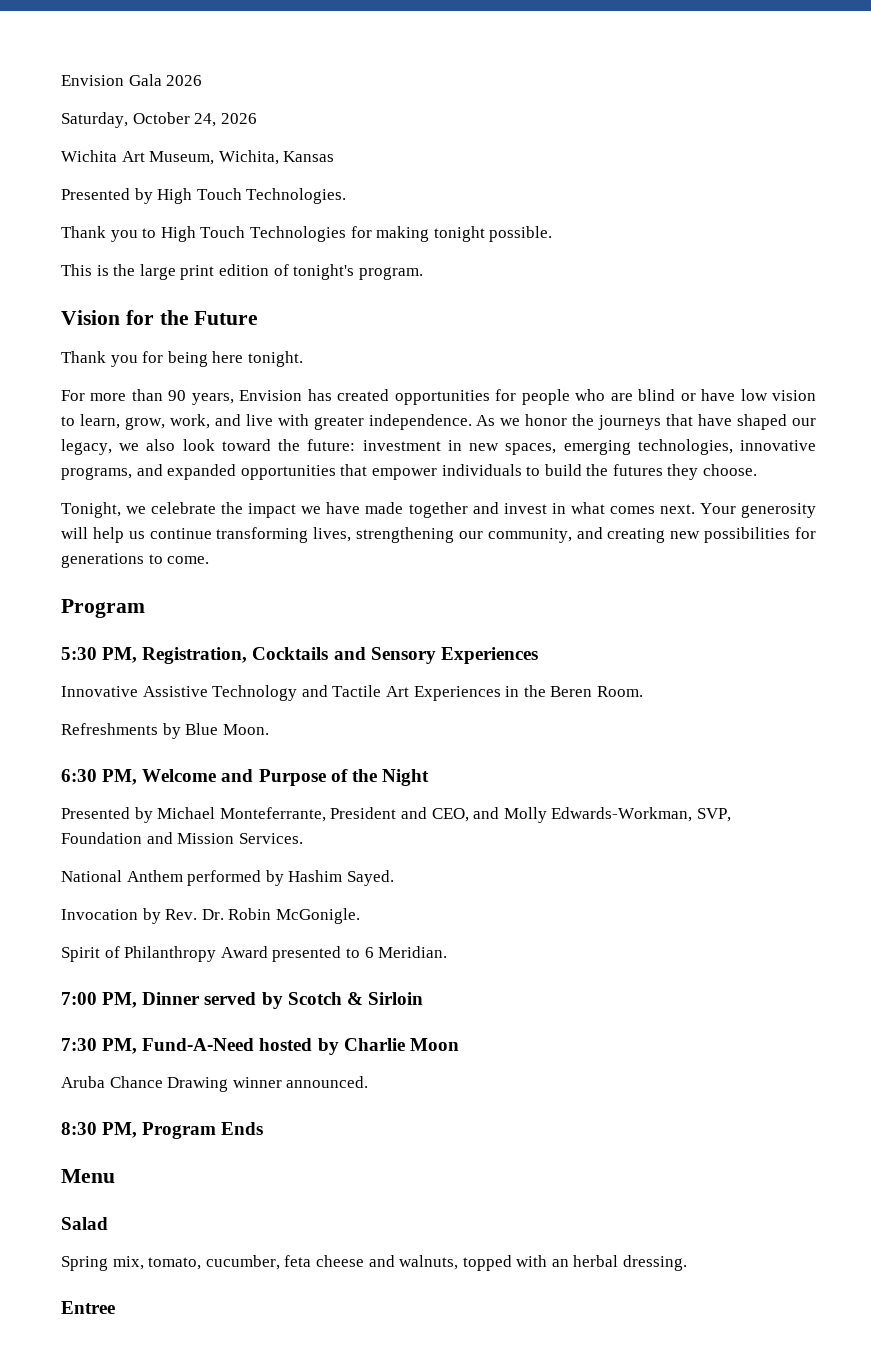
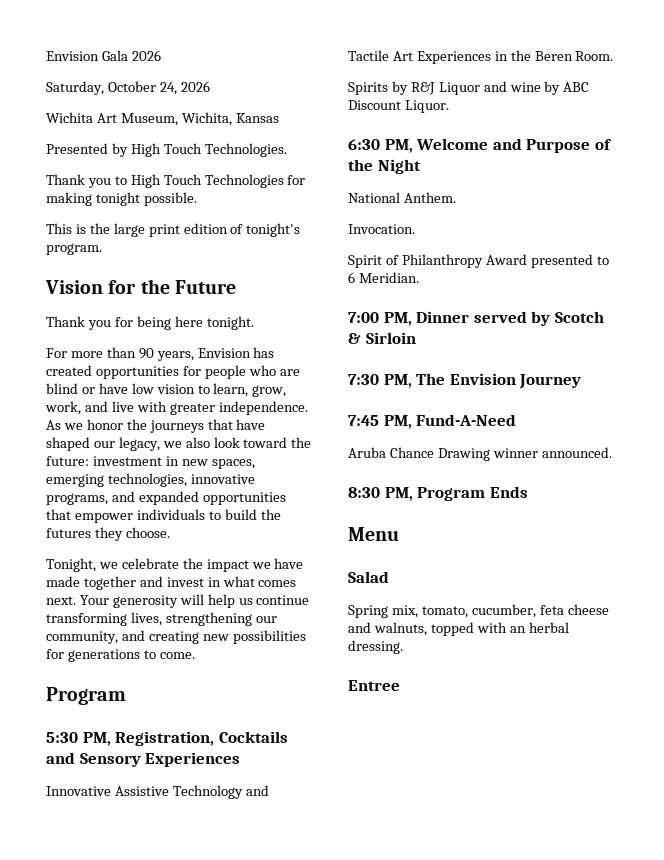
- Refreshments by Blue Moon.
+ Spirits by R&J Liquor and wine by ABC Discount Liquor.
- Presented by Michael Monteferrante, President and CEO, and Molly Edwards-Workman, SVP, Foundation and Mission Services.
- National Anthem performed by Hashim Sayed.
- Invocation by Rev. Dr. Robin McGonigle.
+ National Anthem.
+ Invocation.
- 7:30 PM, Fund-A-Need hosted by Charlie Moon
+ 7:30 PM, The Envision Journey
+ 7:45 PM, Fund-A-Need

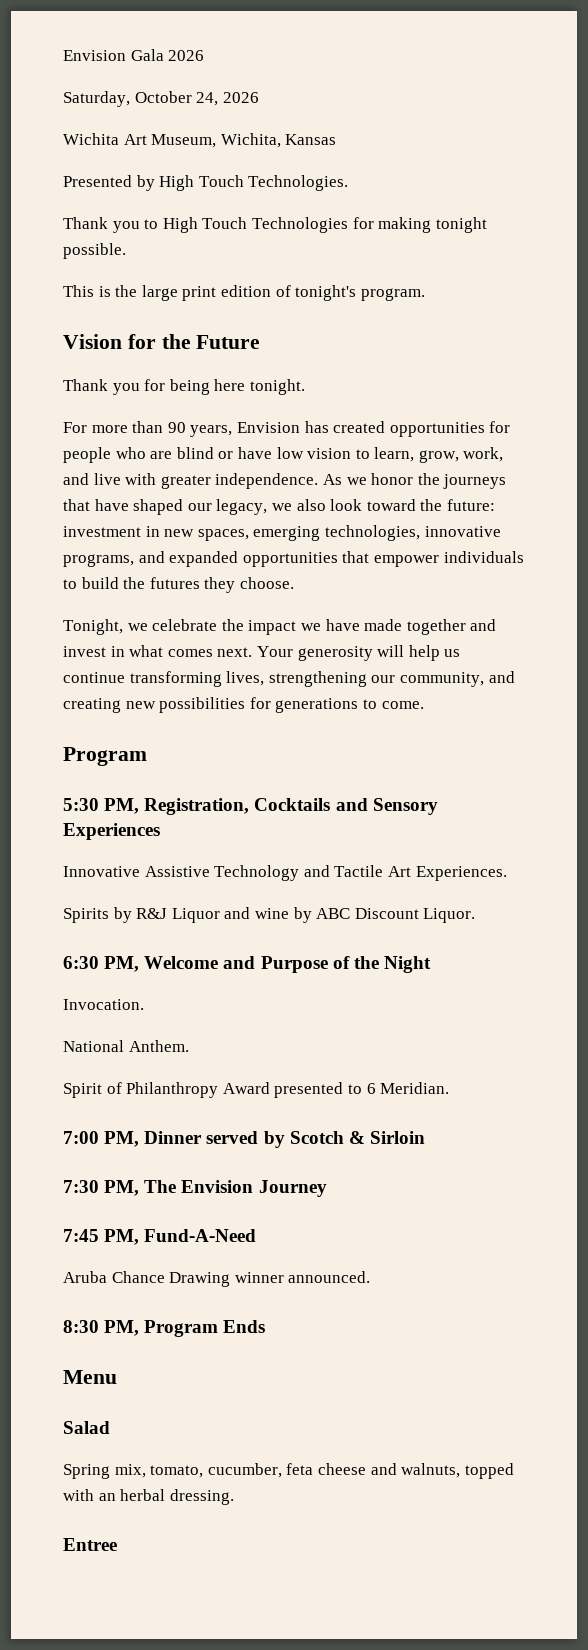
- Innovative Assistive Technology and Tactile Art Experiences in the Beren Room.
+ Innovative Assistive Technology and Tactile Art Experiences.
+ Invocation.
- Invocation.

